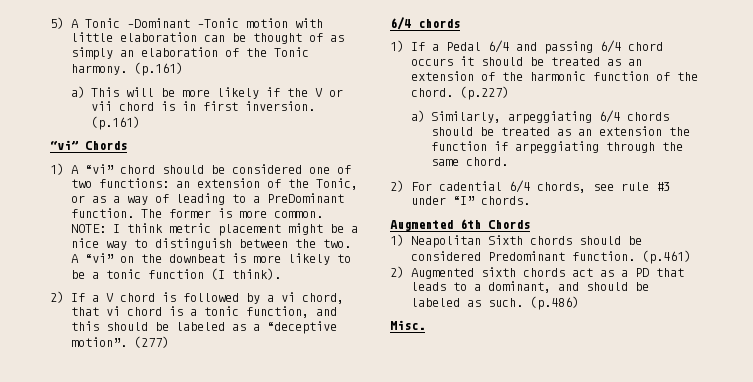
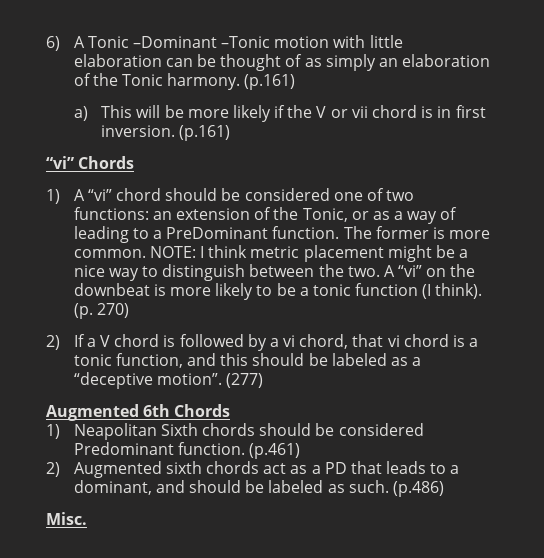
- 5) A Tonic –Dominant –Tonic motion with little elaboration can be thought of as simply an elaboration of the Tonic harmony.
+ 6) A Tonic –Dominant –Tonic motion with little elaboration can be thought of as simply an elaboration of the Tonic harmony.
+ (p. 270)
  (277)
- 6/4 chords
- 1) If a Pedal 6/4 and passing 6/4 chord occurs it should be treated as an extension of the harmonic function of the chord. (p.227)
- a) Similarly, arpeggiating 6/4 chords should be treated as an extension the function if arpeggiating through the same chord.
- 2) For cadential 6/4 chords, see rule #3 under “I” chords.

